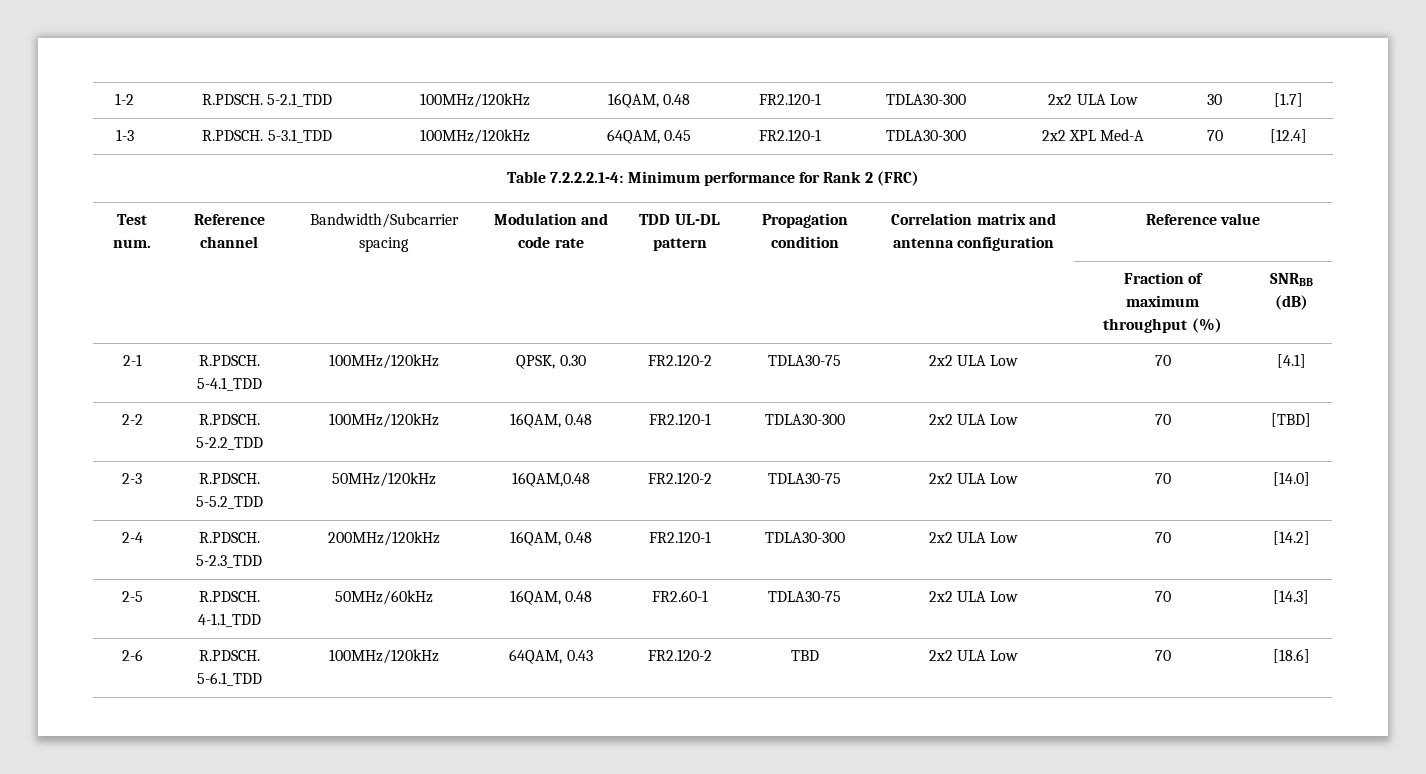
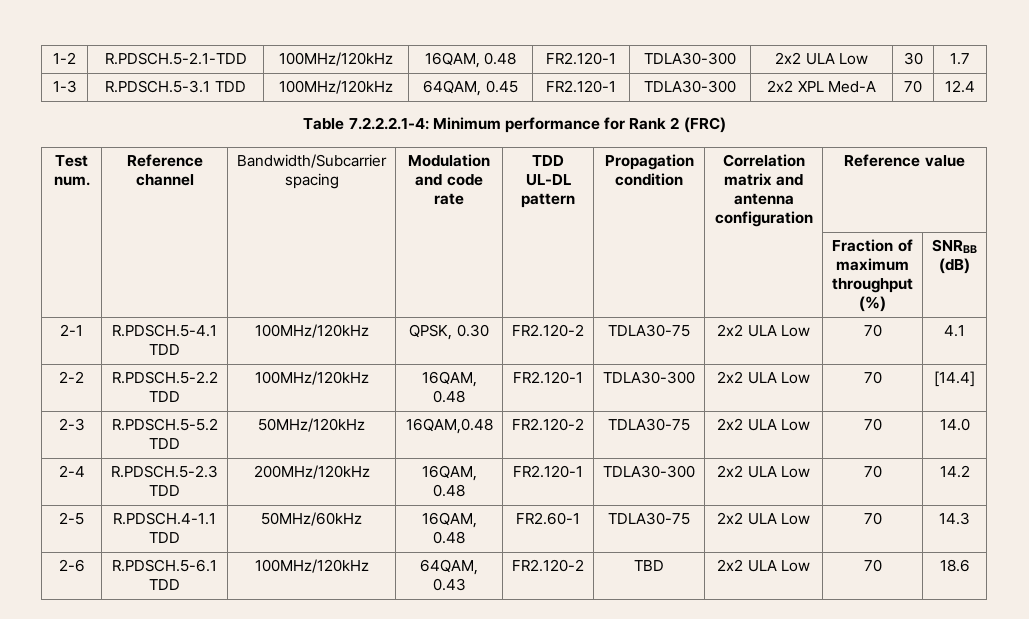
- 1-2 | R.PDSCH. 5-2.1_TDD | 100MHz/120kHz | 16QAM, 0.48 | FR2.120-1 | TDLA30-300 | 2x2 ULA Low | 30 | [1.7]
+ 1-2 | R.PDSCH.5-2.1-TDD | 100MHz/120kHz | 16QAM, 0.48 | FR2.120-1 | TDLA30-300 | 2x2 ULA Low | 30 | 1.7
- 1-3 | R.PDSCH. 5-3.1_TDD | 100MHz/120kHz | 64QAM, 0.45 | FR2.120-1 | TDLA30-300 | 2x2 XPL Med-A | 70 | [12.4]
+ 1-3 | R.PDSCH.5-3.1 TDD | 100MHz/120kHz | 64QAM, 0.45 | FR2.120-1 | TDLA30-300 | 2x2 XPL Med-A | 70 | 12.4
- 2-1 | R.PDSCH. 5-4.1_TDD | 100MHz/120kHz | QPSK, 0.30 | FR2.120-2 | TDLA30-75 | 2x2 ULA Low | 70 | [4.1]
+ 2-1 | R.PDSCH.5-4.1 TDD | 100MHz/120kHz | QPSK, 0.30 | FR2.120-2 | TDLA30-75 | 2x2 ULA Low | 70 | 4.1
- 2-2 | R.PDSCH. 5-2.2_TDD | 100MHz/120kHz | 16QAM, 0.48 | FR2.120-1 | TDLA30-300 | 2x2 ULA Low | 70 | [TBD]
+ 2-2 | R.PDSCH.5-2.2 TDD | 100MHz/120kHz | 16QAM, 0.48 | FR2.120-1 | TDLA30-300 | 2x2 ULA Low | 70 | [14.4]
- 2-3 | R.PDSCH. 5-5.2_TDD | 50MHz/120kHz | 16QAM,0.48 | FR2.120-2 | TDLA30-75 | 2x2 ULA Low | 70 | [14.0]
+ 2-3 | R.PDSCH.5-5.2 TDD | 50MHz/120kHz | 16QAM,0.48 | FR2.120-2 | TDLA30-75 | 2x2 ULA Low | 70 | 14.0
- 2-4 | R.PDSCH. 5-2.3_TDD | 200MHz/120kHz | 16QAM, 0.48 | FR2.120-1 | TDLA30-300 | 2x2 ULA Low | 70 | [14.2]
+ 2-4 | R.PDSCH.5-2.3 TDD | 200MHz/120kHz | 16QAM, 0.48 | FR2.120-1 | TDLA30-300 | 2x2 ULA Low | 70 | 14.2
- 2-5 | R.PDSCH. 4-1.1_TDD | 50MHz/60kHz | 16QAM, 0.48 | FR2.60-1 | TDLA30-75 | 2x2 ULA Low | 70 | [14.3]
+ 2-5 | R.PDSCH.4-1.1 TDD | 50MHz/60kHz | 16QAM, 0.48 | FR2.60-1 | TDLA30-75 | 2x2 ULA Low | 70 | 14.3
- 2-6 | R.PDSCH. 5-6.1_TDD | 100MHz/120kHz | 64QAM, 0.43 | FR2.120-2 | TBD | 2x2 ULA Low | 70 | [18.6]
+ 2-6 | R.PDSCH.5-6.1 TDD | 100MHz/120kHz | 64QAM, 0.43 | FR2.120-2 | TBD | 2x2 ULA Low | 70 | 18.6

